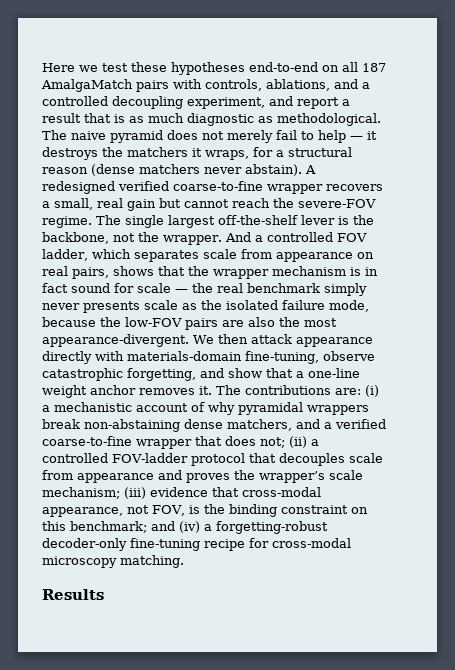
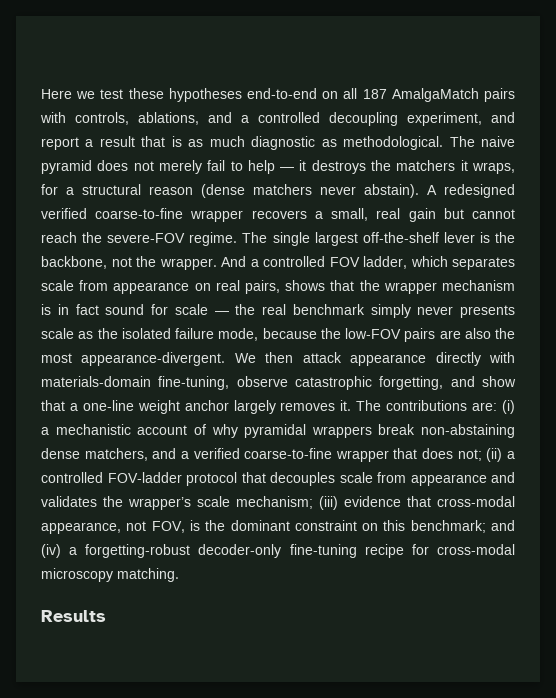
- We then attack appearance directly with materials-domain fine-tuning, observe catastrophic forgetting, and show that a one-line weight anchor removes it.
+ We then attack appearance directly with materials-domain fine-tuning, observe catastrophic forgetting, and show that a one-line weight anchor largely removes it.
- (ii) a controlled FOV-ladder protocol that decouples scale from appearance and proves the wrapper’s scale mechanism;
+ (ii) a controlled FOV-ladder protocol that decouples scale from appearance and validates the wrapper’s scale mechanism;
- (iii) evidence that cross-modal appearance, not FOV, is the binding constraint on this benchmark;
+ (iii) evidence that cross-modal appearance, not FOV, is the dominant constraint on this benchmark;

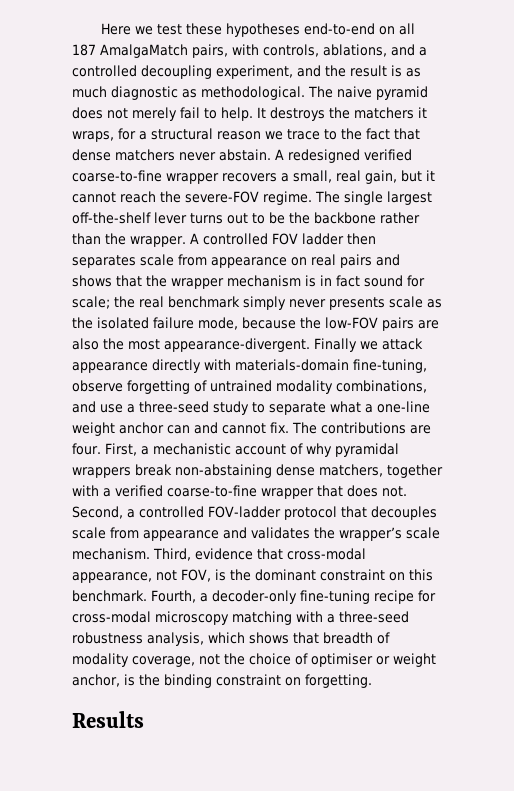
- Here we test these hypotheses end-to-end on all 187 AmalgaMatch pairs with controls, ablations, and a controlled decoupling experiment, and report a result that is as much diagnostic as methodological.
+ Here we test these hypotheses end-to-end on all 187 AmalgaMatch pairs, with controls, ablations, and a controlled decoupling experiment, and the result is as much diagnostic as methodological.
- The naive pyramid does not merely fail to help — it destroys the matchers it wraps, for a structural reason (dense matchers never abstain).
+ The naive pyramid does not merely fail to help. It destroys the matchers it wraps, for a structural reason we trace to the fact that dense matchers never abstain.
- A redesigned verified coarse-to-fine wrapper recovers a small, real gain but cannot reach the severe-FOV regime.
+ A redesigned verified coarse-to-fine wrapper recovers a small, real gain, but it cannot reach the severe-FOV regime.
- The single largest off-the-shelf lever is the backbone, not the wrapper. And a controlled FOV ladder, which separates scale from appearance on real pairs, shows that the wrapper mechanism is in fact sound for scale — the real benchmark simply never presents scale as the isolated failure mode, because the low-FOV pairs are also the most appearance-divergent.
+ The single largest off-the-shelf lever turns out to be the backbone rather than the wrapper. A controlled FOV ladder then separates scale from appearance on real pairs and shows that the wrapper mechanism is in fact sound for scale; the real benchmark simply never presents scale as the isolated failure mode, because the low-FOV pairs are also the most appearance-divergent.
- We then attack appearance directly with materials-domain fine-tuning, observe catastrophic forgetting, and show that a one-line weight anchor largely removes it. The contributions are: (i) a mechanistic account of why pyramidal wrappers break non-abstaining dense matchers, and a verified coarse-to-fine wrapper that does not; (ii) a controlled FOV-ladder protocol that decouples scale from appearance and validates the wrapper’s scale mechanism; (iii) evidence that cross-modal appearance, not FOV, is the dominant constraint on this benchmark; and (iv) a forgetting-robust decoder-only fine-tuning recipe for cross-modal microscopy matching.
+ Finally we attack appearance directly with materials-domain fine-tuning, observe forgetting of untrained modality combinations, and use a three-seed study to separate what a one-line weight anchor can and cannot fix. The contributions are four. First, a mechanistic account of why pyramidal wrappers break non-abstaining dense matchers, together with a verified coarse-to-fine wrapper that does not. Second, a controlled FOV-ladder protocol that decouples scale from appearance and validates the wrapper’s scale mechanism. Third, evidence that cross-modal appearance, not FOV, is the dominant constraint on this benchmark. Fourth, a decoder-only fine-tuning recipe for cross-modal microscopy matching with a three-seed robustness analysis, which shows that breadth of modality coverage, not the choice of optimiser or weight anchor, is the binding constraint on forgetting.

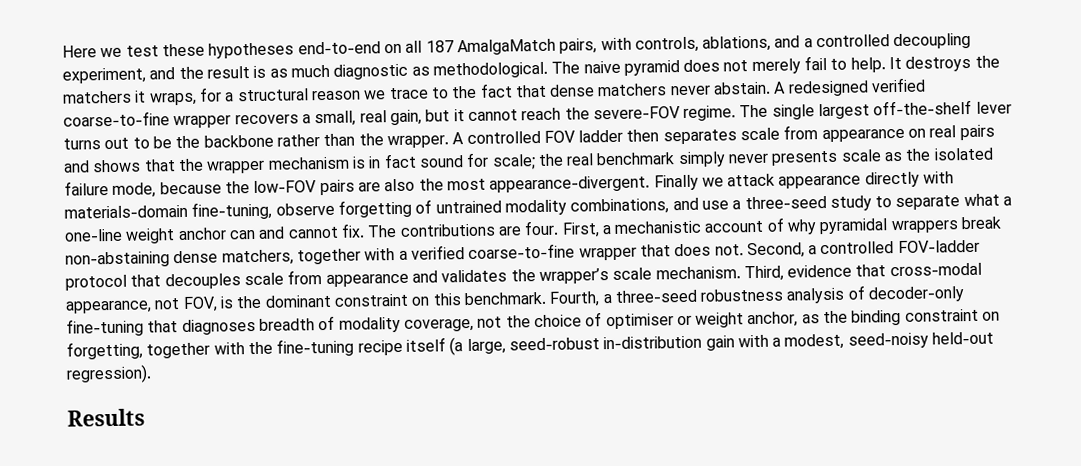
- Fourth, a decoder-only fine-tuning recipe for cross-modal microscopy matching with a three-seed robustness analysis, which shows that breadth of modality coverage, not the choice of optimiser or weight anchor, is the binding constraint on forgetting.
+ Fourth, a three-seed robustness analysis of decoder-only fine-tuning that diagnoses breadth of modality coverage, not the choice of optimiser or weight anchor, as the binding constraint on forgetting, together with the fine-tuning recipe itself (a large, seed-robust in-distribution gain with a modest, seed-noisy held-out regression).

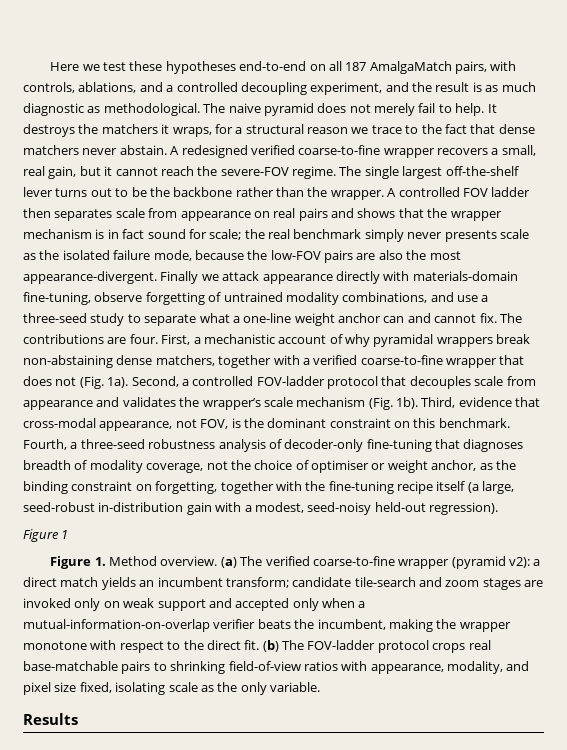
- First, a mechanistic account of why pyramidal wrappers break non-abstaining dense matchers, together with a verified coarse-to-fine wrapper that does not.
+ First, a mechanistic account of why pyramidal wrappers break non-abstaining dense matchers, together with a verified coarse-to-fine wrapper that does not (Fig. 1a).
- Second, a controlled FOV-ladder protocol that decouples scale from appearance and validates the wrapper’s scale mechanism.
+ Second, a controlled FOV-ladder protocol that decouples scale from appearance and validates the wrapper’s scale mechanism (Fig. 1b).
+ Figure 1
+ Figure 1. Method overview. (a) The verified coarse-to-fine wrapper (pyramid v2): a direct match yields an incumbent transform; candidate tile-search and zoom stages are invoked only on weak support and accepted only when a mutual-information-on-overlap verifier beats the incumbent, making the wrapper monotone with respect to the direct fit. (b) The FOV-ladder protocol crops real base-matchable pairs to shrinking field-of-view ratios with appearance, modality, and pixel size fixed, isolating scale as the only variable.

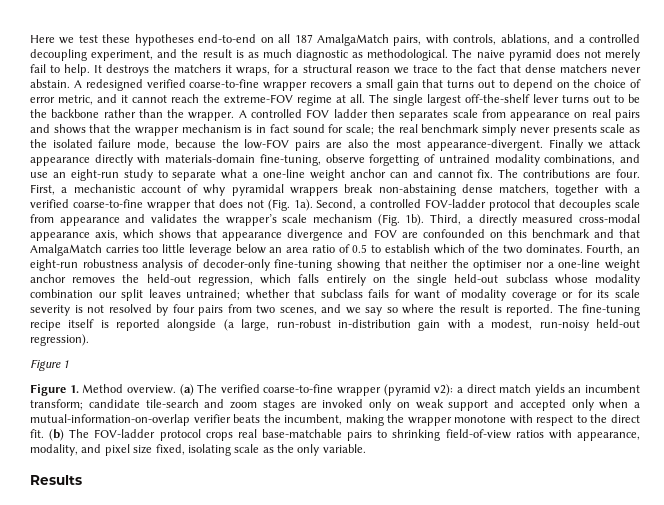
- A redesigned verified coarse-to-fine wrapper recovers a small, real gain, but it cannot reach the severe-FOV regime.
+ A redesigned verified coarse-to-fine wrapper recovers a small gain that turns out to depend on the choice of error metric, and it cannot reach the extreme-FOV regime at all.
- Finally we attack appearance directly with materials-domain fine-tuning, observe forgetting of untrained modality combinations, and use a three-seed study to separate what a one-line weight anchor can and cannot fix.
+ Finally we attack appearance directly with materials-domain fine-tuning, observe forgetting of untrained modality combinations, and use an eight-run study to separate what a one-line weight anchor can and cannot fix.
- Third, evidence that cross-modal appearance, not FOV, is the dominant constraint on this benchmark. Fourth, a three-seed robustness analysis of decoder-only fine-tuning that diagnoses breadth of modality coverage, not the choice of optimiser or weight anchor, as the binding constraint on forgetting, together with the fine-tuning recipe itself (a large, seed-robust in-distribution gain with a modest, seed-noisy held-out regression).
+ Third, a directly measured cross-modal appearance axis, which shows that appearance divergence and FOV are confounded on this benchmark and that AmalgaMatch carries too little leverage below an area ratio of 0.5 to establish which of the two dominates. Fourth, an eight-run robustness analysis of decoder-only fine-tuning showing that neither the optimiser nor a one-line weight anchor removes the held-out regression, which falls entirely on the single held-out subclass whose modality combination our split leaves untrained; whether that subclass fails for want of modality coverage or for its scale severity is not resolved by four pairs from two scenes, and we say so where the result is reported. The fine-tuning recipe itself is reported alongside (a large, run-robust in-distribution gain with a modest, run-noisy held-out regression).

